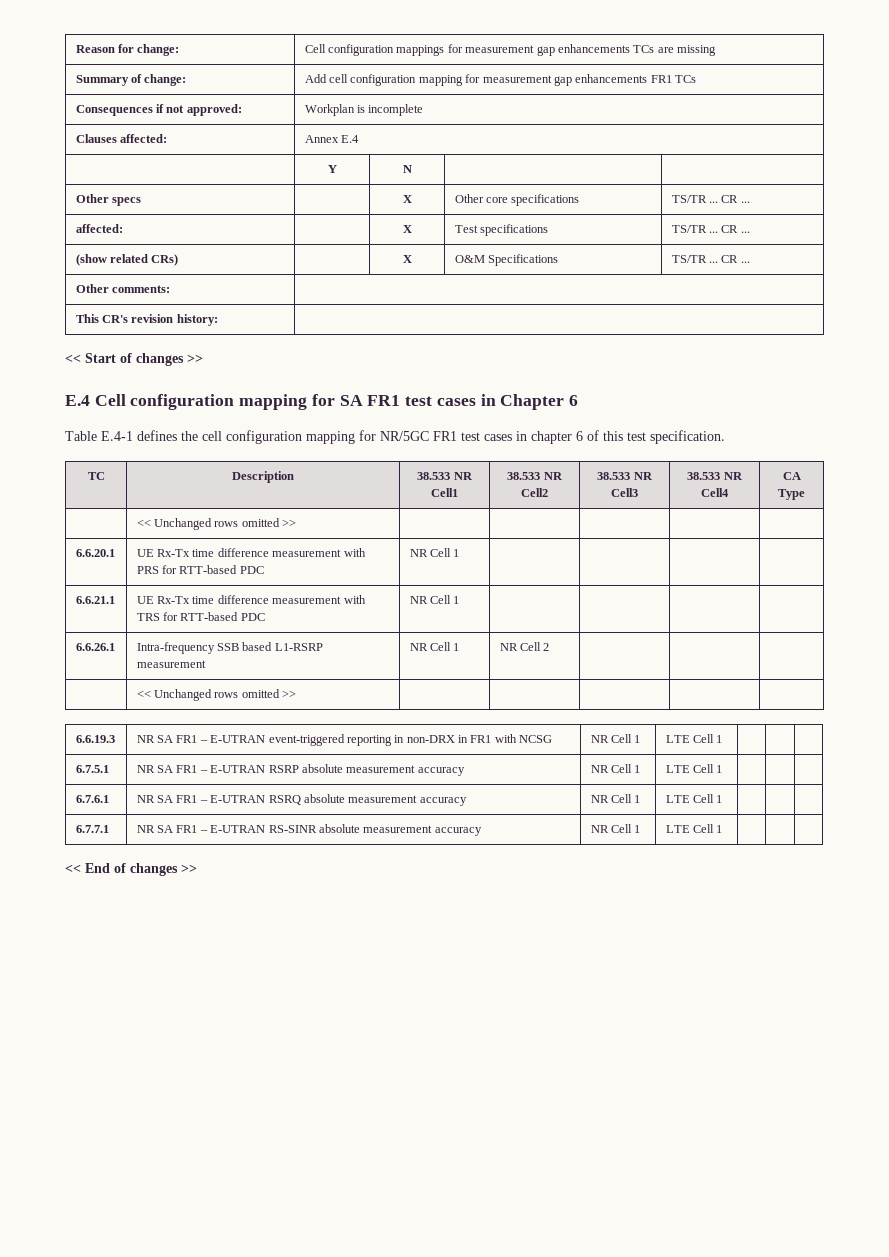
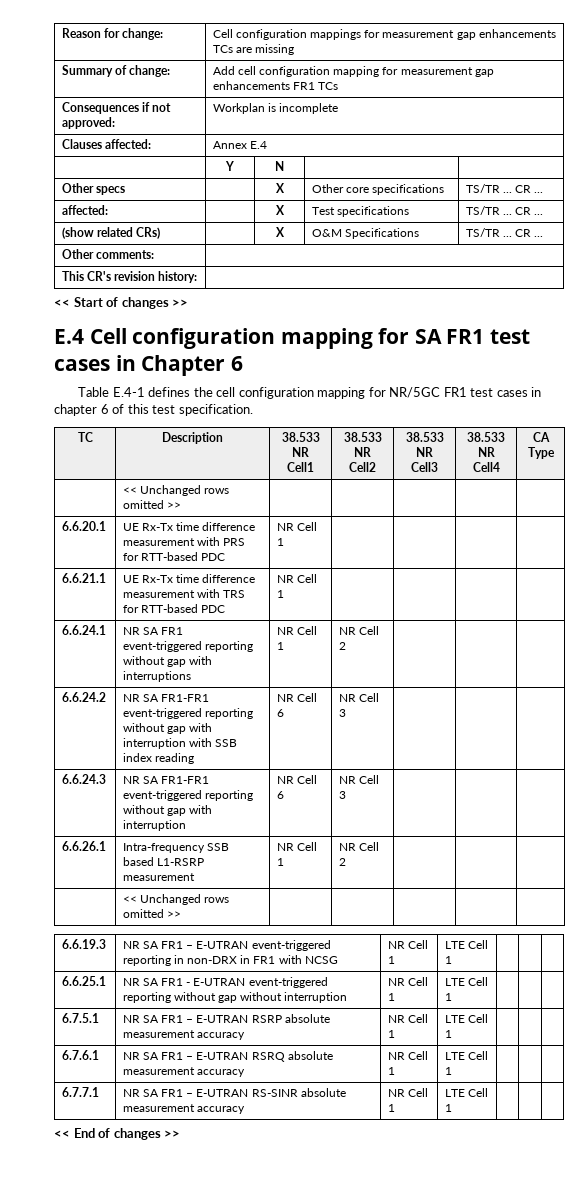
+ 6.6.24.1 | NR SA FR1 event-triggered reporting without gap with interruptions | NR Cell 1 | NR Cell 2 | | |
+ 6.6.24.2 | NR SA FR1-FR1 event-triggered reporting without gap with interruption with SSB index reading | NR Cell 6 | NR Cell 3 | | |
+ 6.6.24.3 | NR SA FR1-FR1 event-triggered reporting without gap with interruption | NR Cell 6 | NR Cell 3 | | |
+ 6.6.25.1 | NR SA FR1 - E-UTRAN event-triggered reporting without gap without interruption | NR Cell 1 | LTE Cell 1 | | |

